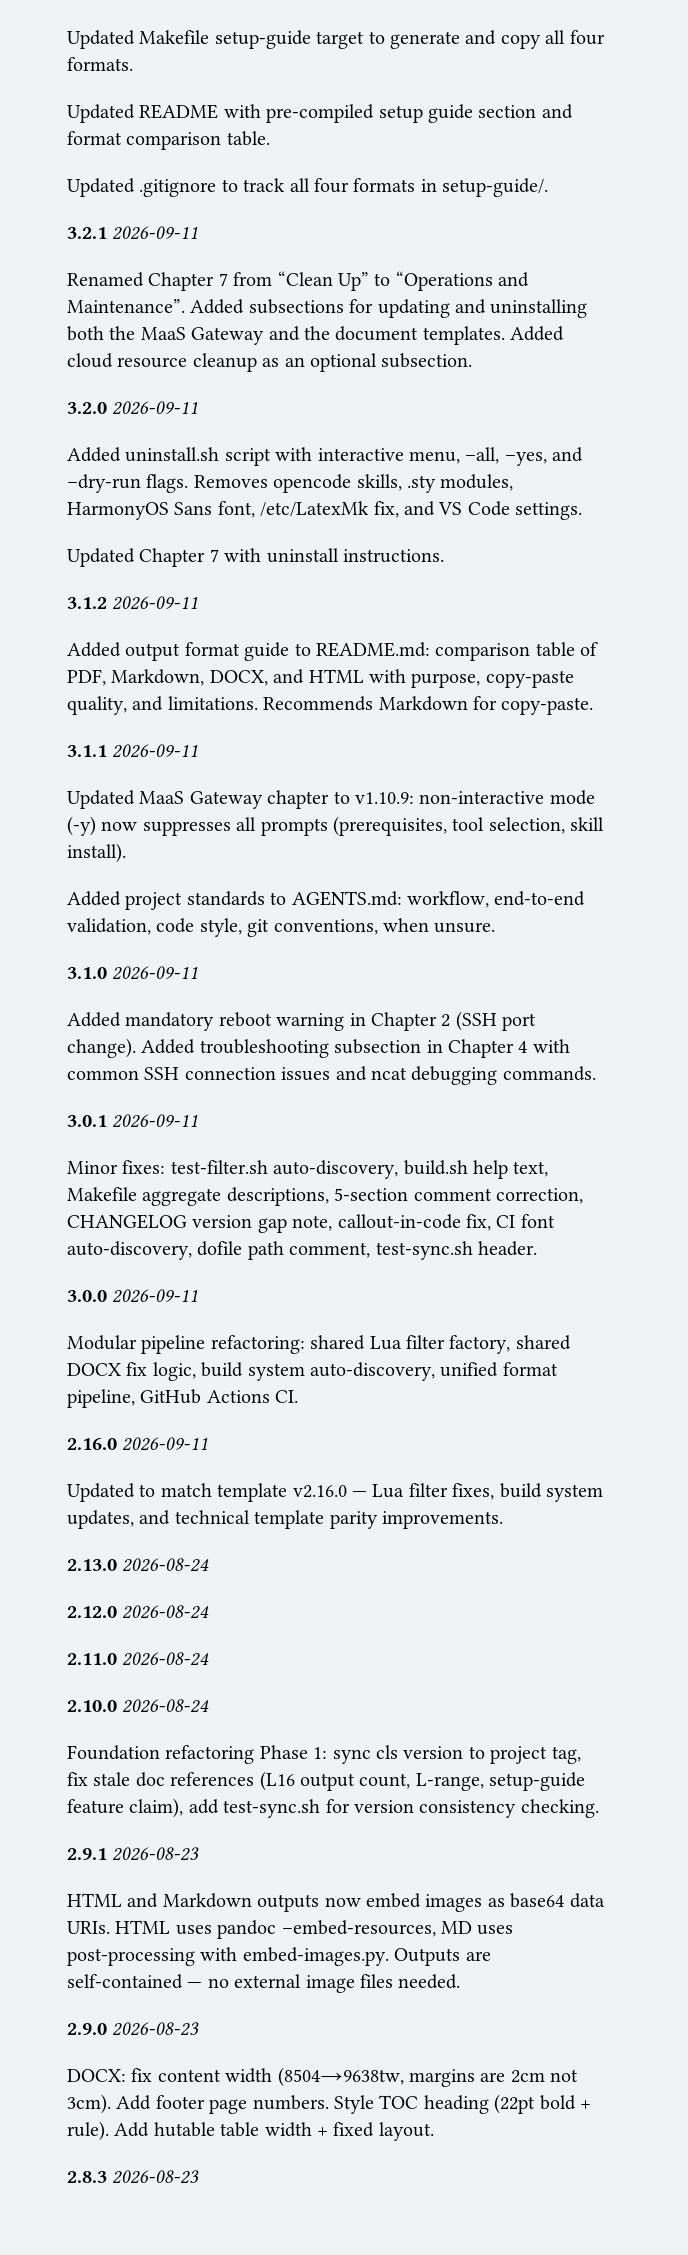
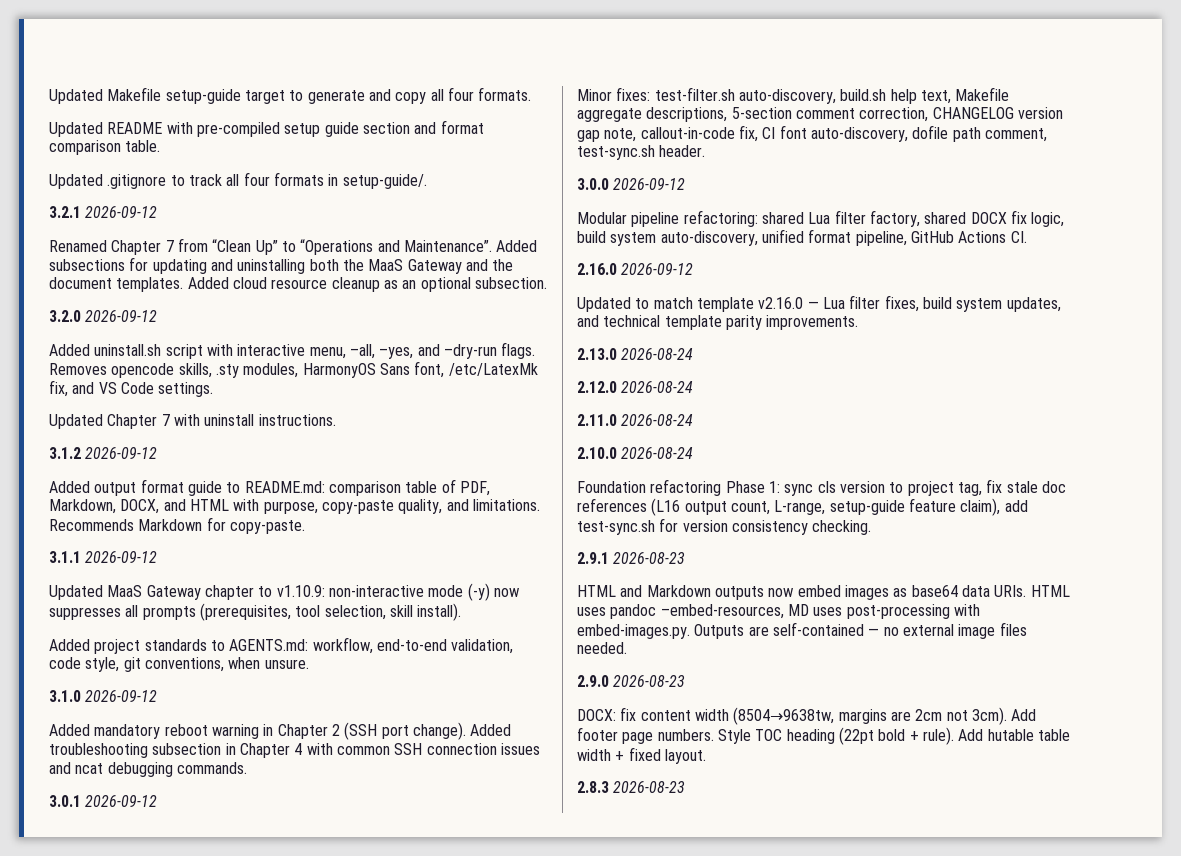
- 3.2.1 2026-09-11
+ 3.2.1 2026-09-12
- 3.2.0 2026-09-11
+ 3.2.0 2026-09-12
- 3.1.2 2026-09-11
+ 3.1.2 2026-09-12
- 3.1.1 2026-09-11
+ 3.1.1 2026-09-12
- 3.1.0 2026-09-11
+ 3.1.0 2026-09-12
- 3.0.1 2026-09-11
+ 3.0.1 2026-09-12
- 3.0.0 2026-09-11
+ 3.0.0 2026-09-12
- 2.16.0 2026-09-11
+ 2.16.0 2026-09-12

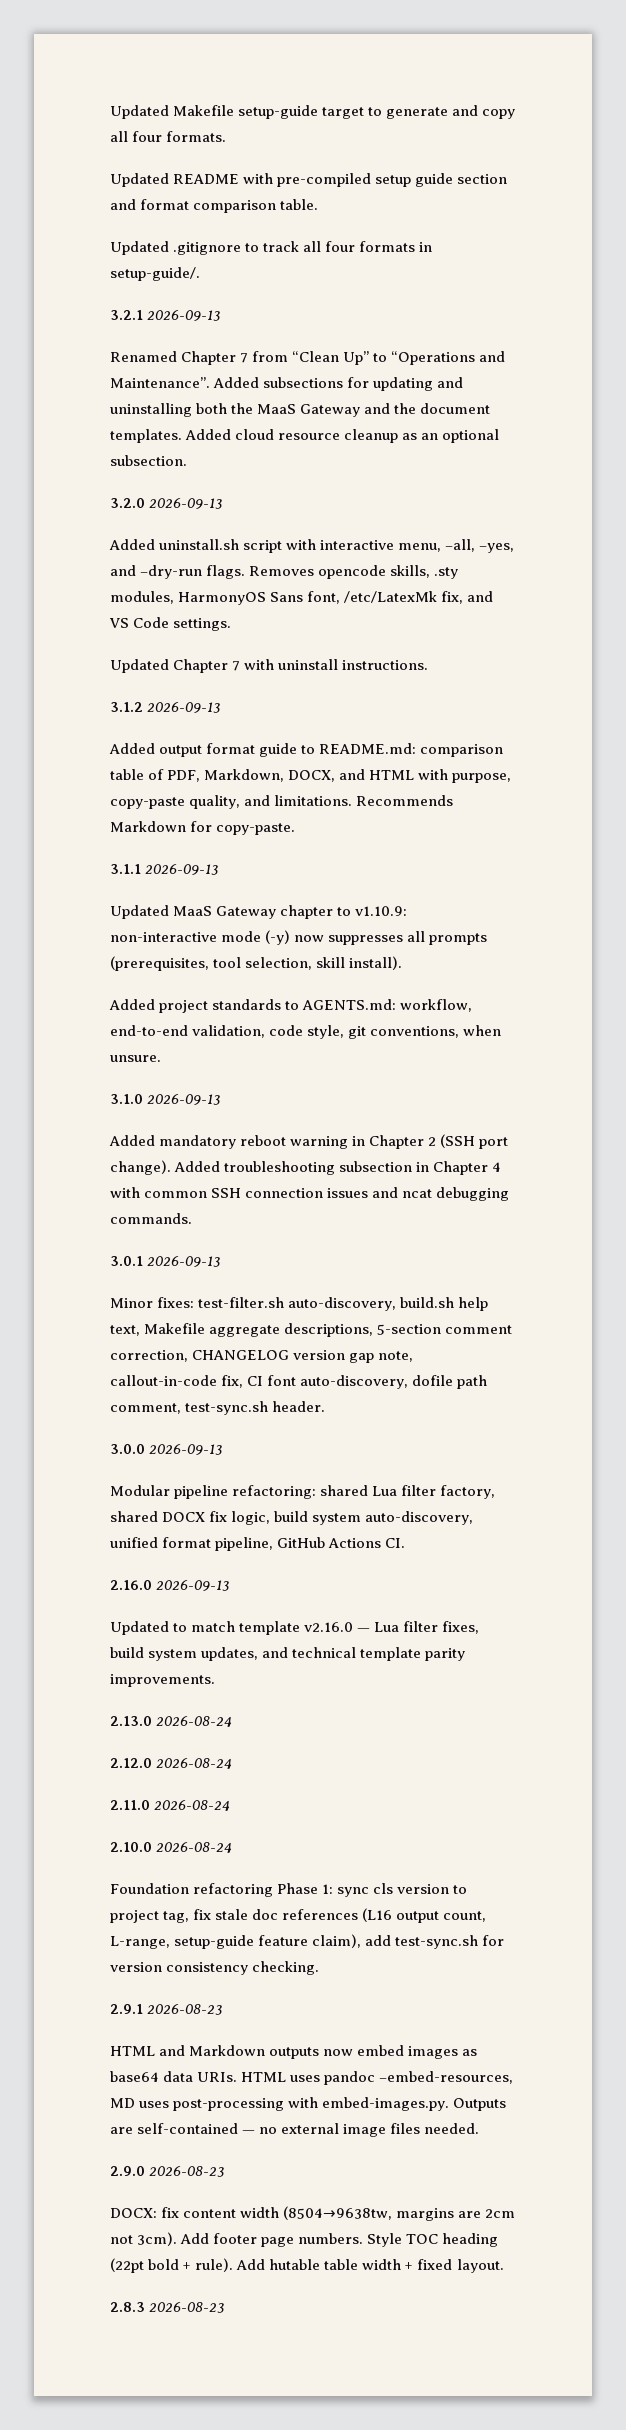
- 3.2.1 2026-09-12
+ 3.2.1 2026-09-13
- 3.2.0 2026-09-12
+ 3.2.0 2026-09-13
- 3.1.2 2026-09-12
+ 3.1.2 2026-09-13
- 3.1.1 2026-09-12
+ 3.1.1 2026-09-13
- 3.1.0 2026-09-12
+ 3.1.0 2026-09-13
- 3.0.1 2026-09-12
+ 3.0.1 2026-09-13
- 3.0.0 2026-09-12
+ 3.0.0 2026-09-13
- 2.16.0 2026-09-12
+ 2.16.0 2026-09-13

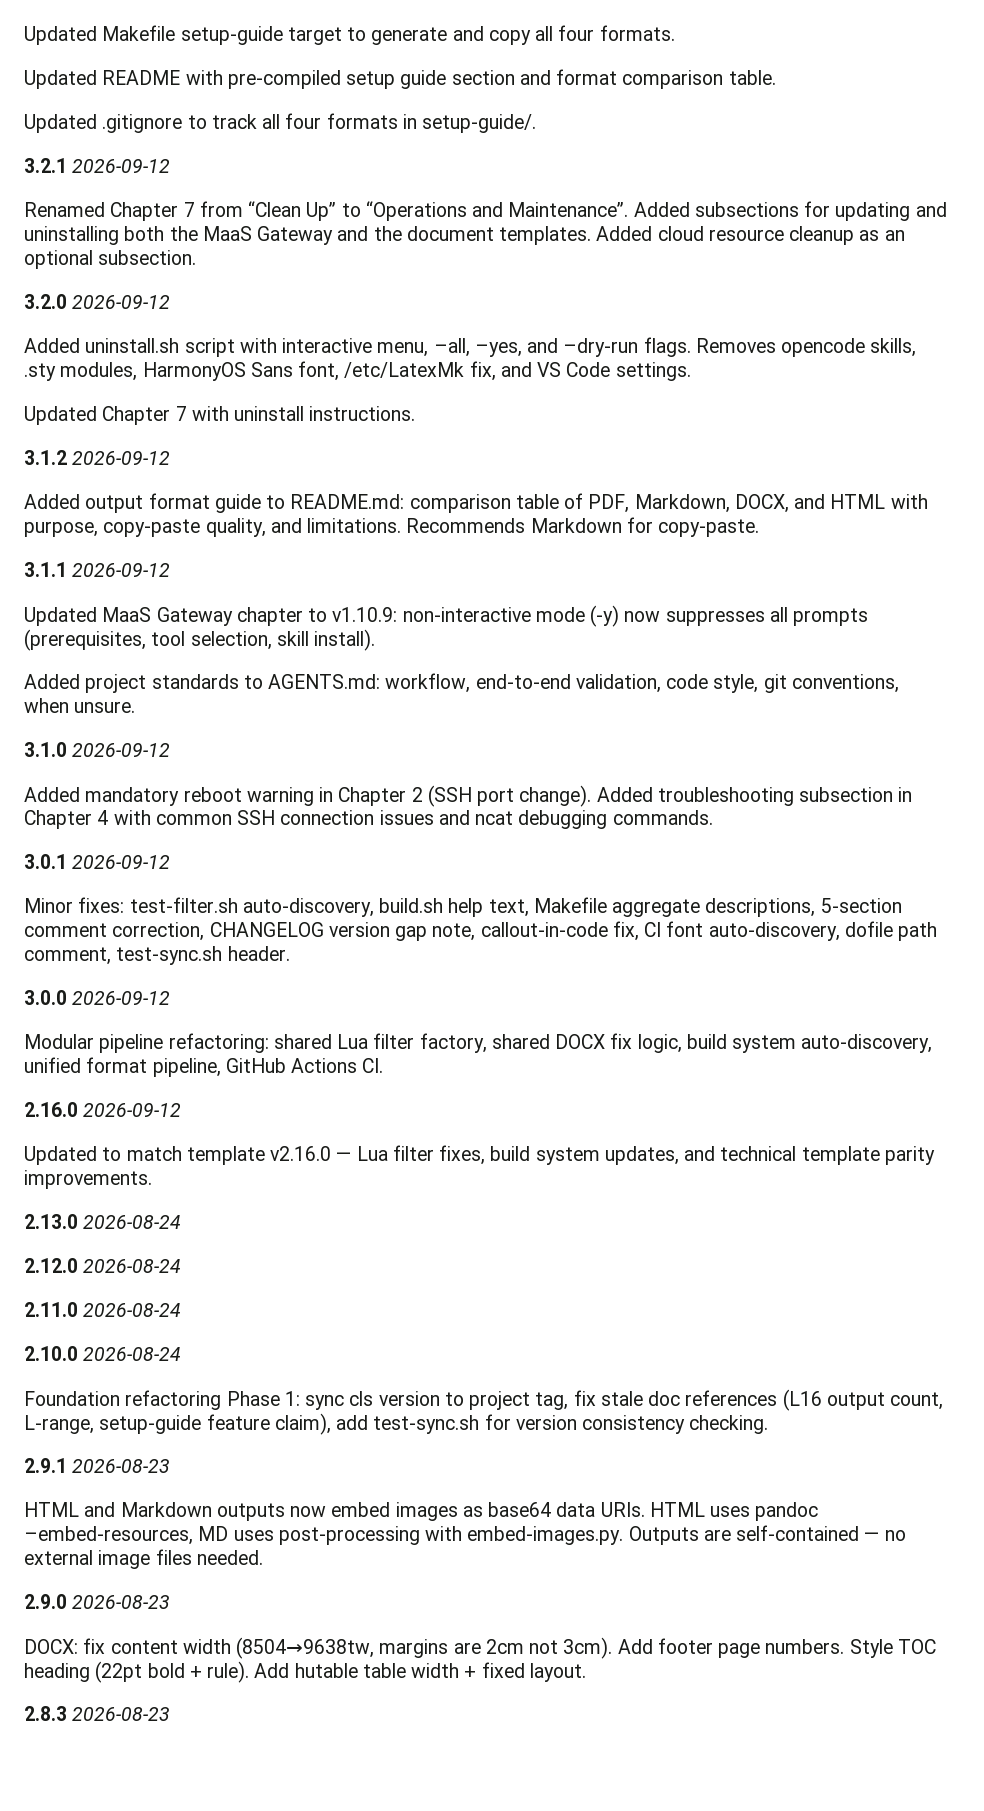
- 3.2.1 2026-09-13
+ 3.2.1 2026-09-12
- 3.2.0 2026-09-13
+ 3.2.0 2026-09-12
- 3.1.2 2026-09-13
+ 3.1.2 2026-09-12
- 3.1.1 2026-09-13
+ 3.1.1 2026-09-12
- 3.1.0 2026-09-13
+ 3.1.0 2026-09-12
- 3.0.1 2026-09-13
+ 3.0.1 2026-09-12
- 3.0.0 2026-09-13
+ 3.0.0 2026-09-12
- 2.16.0 2026-09-13
+ 2.16.0 2026-09-12

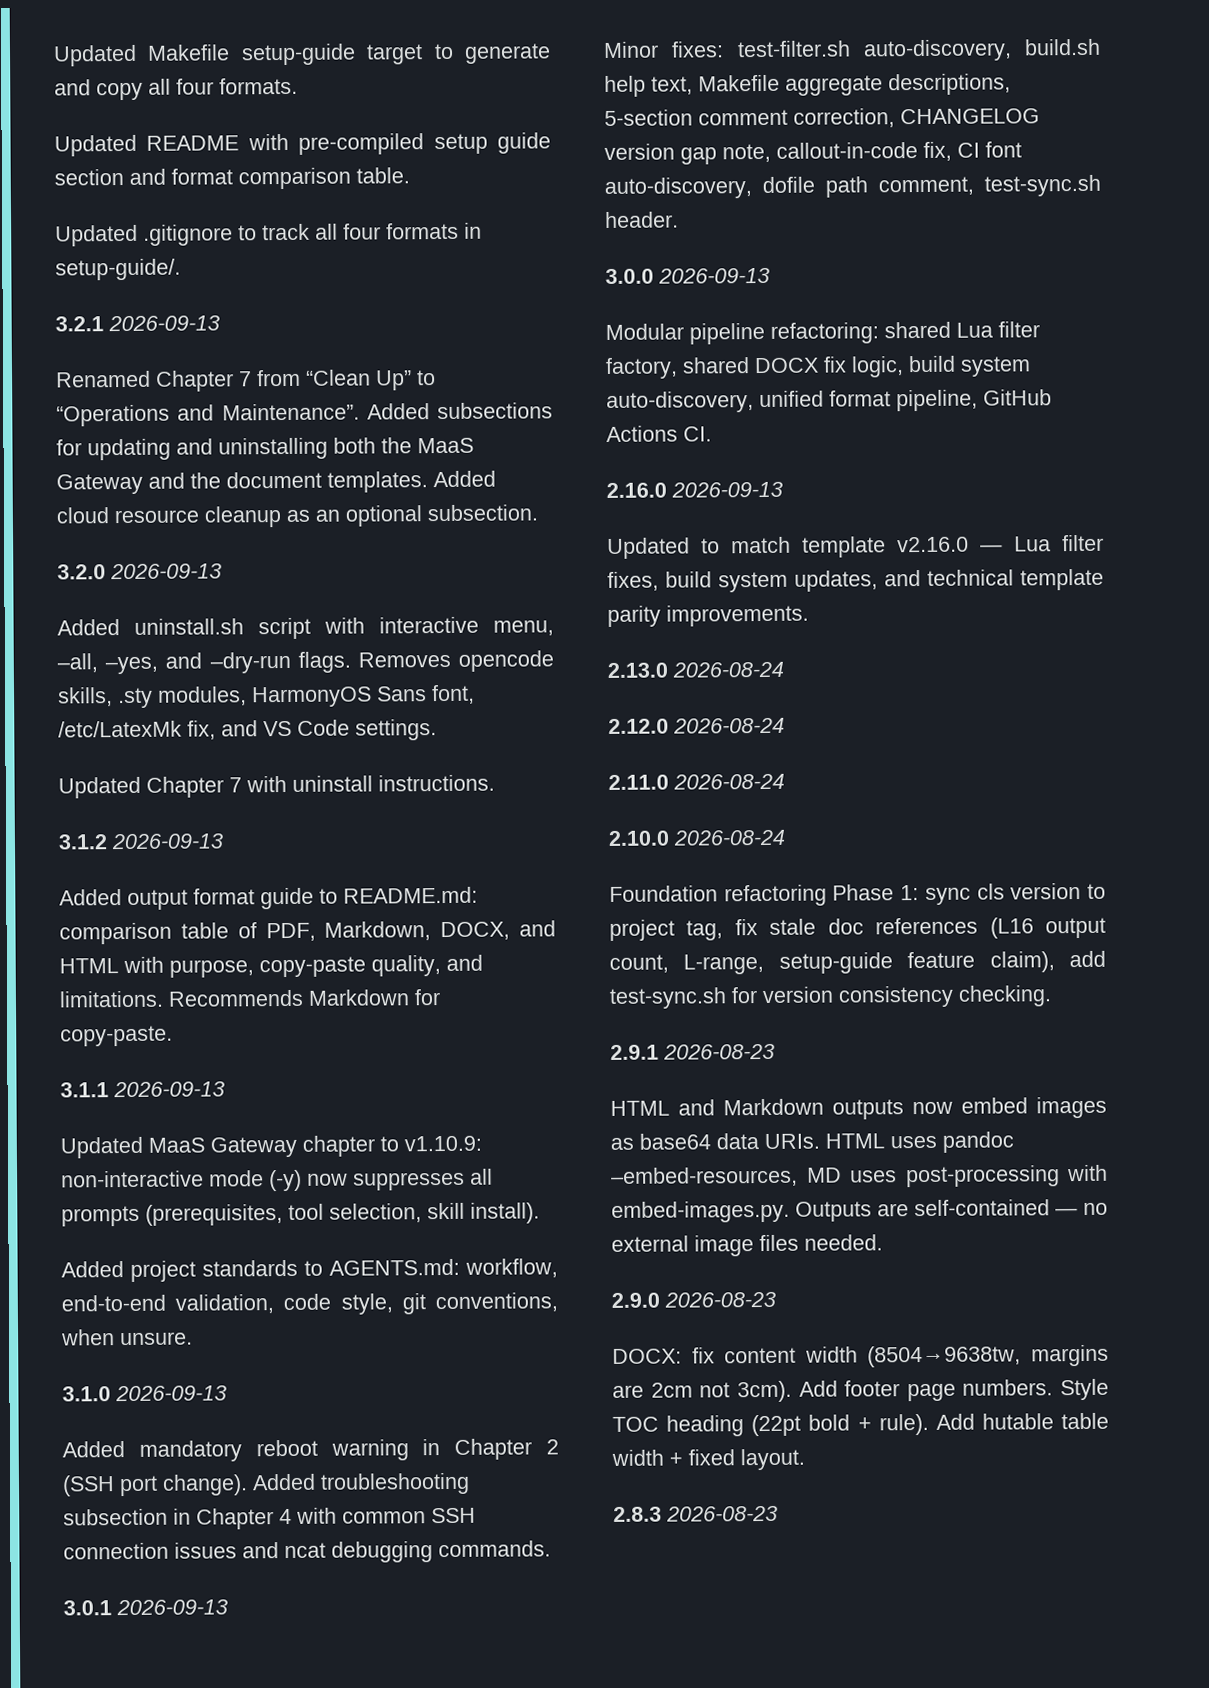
- 3.2.1 2026-09-12
+ 3.2.1 2026-09-13
- 3.2.0 2026-09-12
+ 3.2.0 2026-09-13
- 3.1.2 2026-09-12
+ 3.1.2 2026-09-13
- 3.1.1 2026-09-12
+ 3.1.1 2026-09-13
- 3.1.0 2026-09-12
+ 3.1.0 2026-09-13
- 3.0.1 2026-09-12
+ 3.0.1 2026-09-13
- 3.0.0 2026-09-12
+ 3.0.0 2026-09-13
- 2.16.0 2026-09-12
+ 2.16.0 2026-09-13

